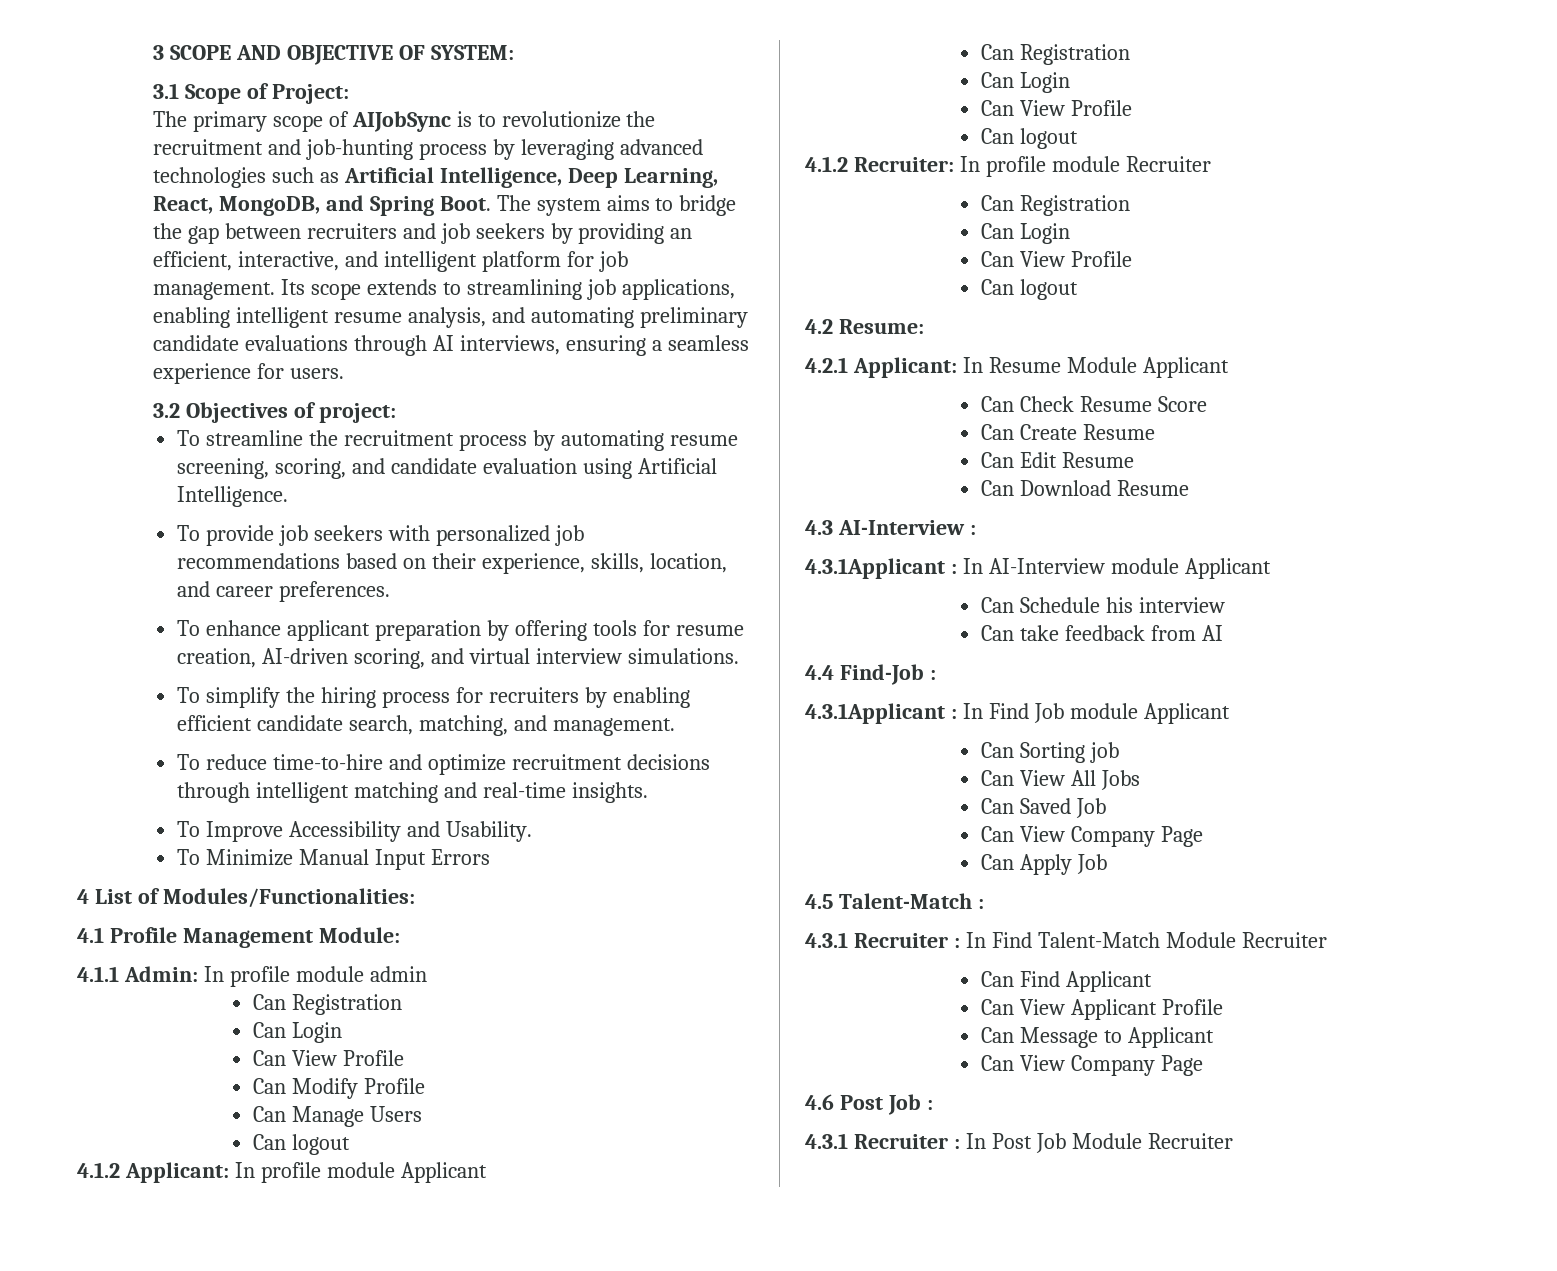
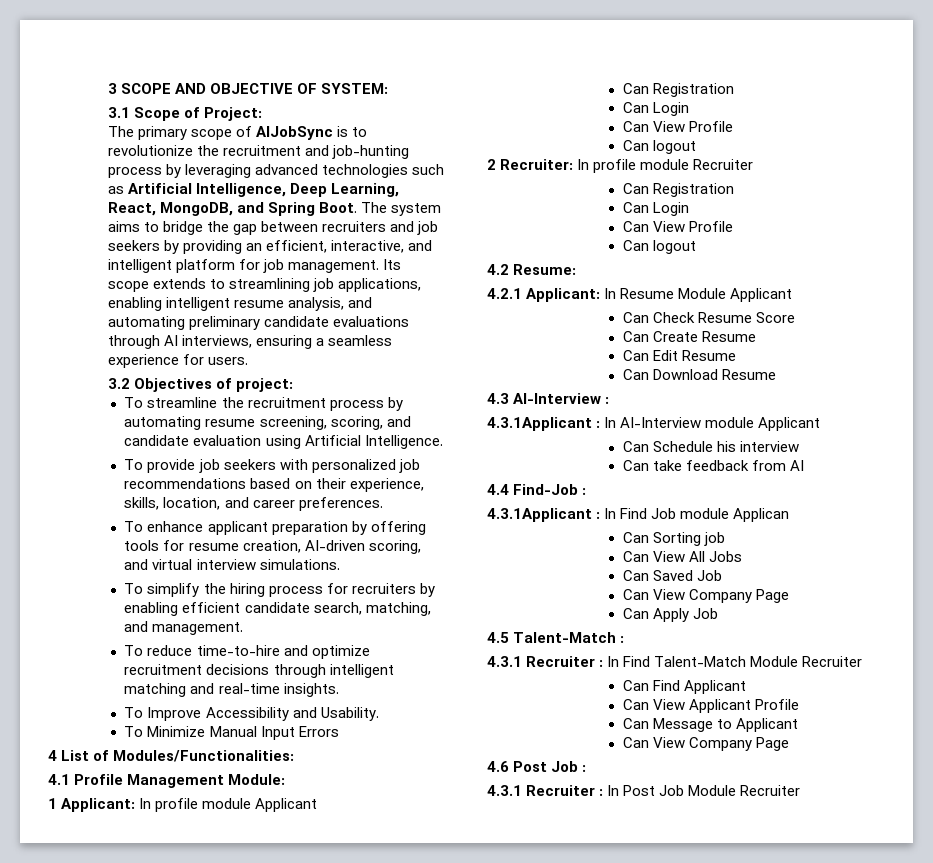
- 4.1.1 Admin: In profile module admin
- Can Registration
- Can Login
- Can View Profile
- Can Modify Profile
- Can Manage Users
- Can logout
- 4.1.2 Applicant: In profile module Applicant
+ 1 Applicant: In profile module Applicant
- 4.1.2 Recruiter: In profile module Recruiter
+ 2 Recruiter: In profile module Recruiter
- 4.3.1Applicant : In Find Job module Applicant
+ 4.3.1Applicant : In Find Job module Applican

